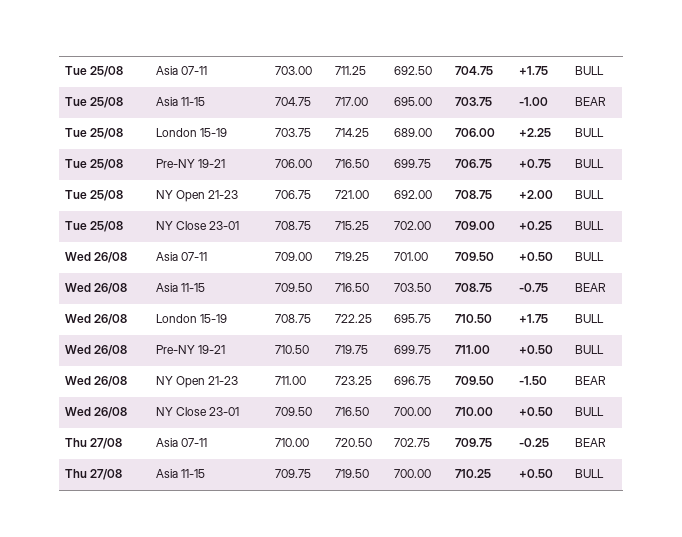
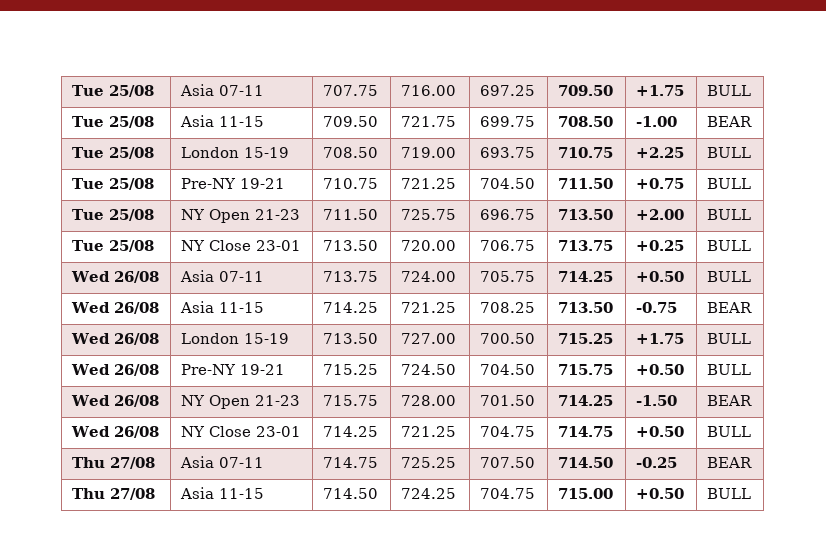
- Tue 25/08 | Asia 07-11 | 703.00 | 711.25 | 692.50 | 704.75 | +1.75 | BULL
+ Tue 25/08 | Asia 07-11 | 707.75 | 716.00 | 697.25 | 709.50 | +1.75 | BULL
- Tue 25/08 | Asia 11-15 | 704.75 | 717.00 | 695.00 | 703.75 | -1.00 | BEAR
+ Tue 25/08 | Asia 11-15 | 709.50 | 721.75 | 699.75 | 708.50 | -1.00 | BEAR
- Tue 25/08 | London 15-19 | 703.75 | 714.25 | 689.00 | 706.00 | +2.25 | BULL
+ Tue 25/08 | London 15-19 | 708.50 | 719.00 | 693.75 | 710.75 | +2.25 | BULL
- Tue 25/08 | Pre-NY 19-21 | 706.00 | 716.50 | 699.75 | 706.75 | +0.75 | BULL
+ Tue 25/08 | Pre-NY 19-21 | 710.75 | 721.25 | 704.50 | 711.50 | +0.75 | BULL
- Tue 25/08 | NY Open 21-23 | 706.75 | 721.00 | 692.00 | 708.75 | +2.00 | BULL
+ Tue 25/08 | NY Open 21-23 | 711.50 | 725.75 | 696.75 | 713.50 | +2.00 | BULL
- Tue 25/08 | NY Close 23-01 | 708.75 | 715.25 | 702.00 | 709.00 | +0.25 | BULL
+ Tue 25/08 | NY Close 23-01 | 713.50 | 720.00 | 706.75 | 713.75 | +0.25 | BULL
- Wed 26/08 | Asia 07-11 | 709.00 | 719.25 | 701.00 | 709.50 | +0.50 | BULL
+ Wed 26/08 | Asia 07-11 | 713.75 | 724.00 | 705.75 | 714.25 | +0.50 | BULL
- Wed 26/08 | Asia 11-15 | 709.50 | 716.50 | 703.50 | 708.75 | -0.75 | BEAR
+ Wed 26/08 | Asia 11-15 | 714.25 | 721.25 | 708.25 | 713.50 | -0.75 | BEAR
- Wed 26/08 | London 15-19 | 708.75 | 722.25 | 695.75 | 710.50 | +1.75 | BULL
+ Wed 26/08 | London 15-19 | 713.50 | 727.00 | 700.50 | 715.25 | +1.75 | BULL
- Wed 26/08 | Pre-NY 19-21 | 710.50 | 719.75 | 699.75 | 711.00 | +0.50 | BULL
+ Wed 26/08 | Pre-NY 19-21 | 715.25 | 724.50 | 704.50 | 715.75 | +0.50 | BULL
- Wed 26/08 | NY Open 21-23 | 711.00 | 723.25 | 696.75 | 709.50 | -1.50 | BEAR
+ Wed 26/08 | NY Open 21-23 | 715.75 | 728.00 | 701.50 | 714.25 | -1.50 | BEAR
- Wed 26/08 | NY Close 23-01 | 709.50 | 716.50 | 700.00 | 710.00 | +0.50 | BULL
+ Wed 26/08 | NY Close 23-01 | 714.25 | 721.25 | 704.75 | 714.75 | +0.50 | BULL
- Thu 27/08 | Asia 07-11 | 710.00 | 720.50 | 702.75 | 709.75 | -0.25 | BEAR
+ Thu 27/08 | Asia 07-11 | 714.75 | 725.25 | 707.50 | 714.50 | -0.25 | BEAR
- Thu 27/08 | Asia 11-15 | 709.75 | 719.50 | 700.00 | 710.25 | +0.50 | BULL
+ Thu 27/08 | Asia 11-15 | 714.50 | 724.25 | 704.75 | 715.00 | +0.50 | BULL

